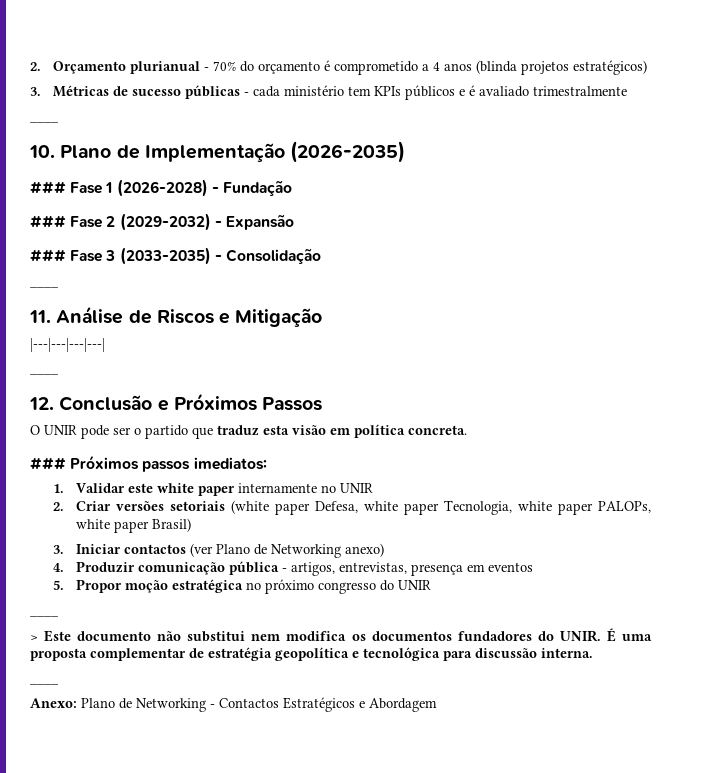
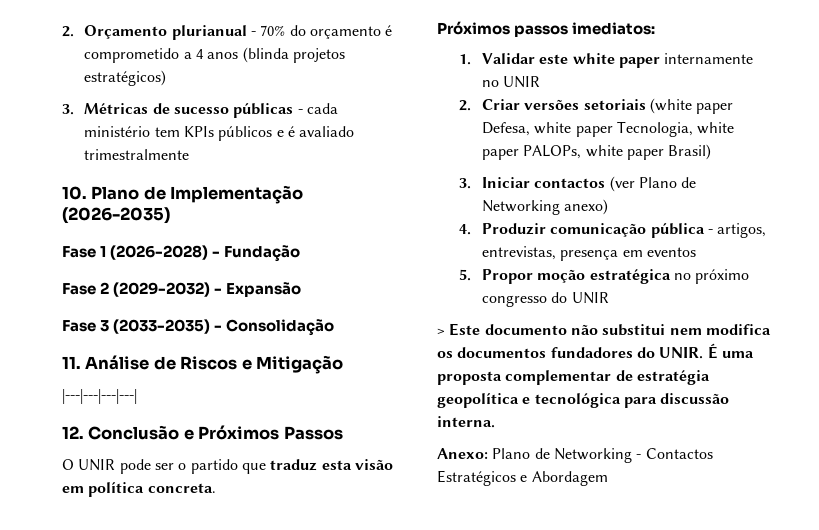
  3. Métricas de sucesso públicas - cada ministério tem KPIs públicos e é avaliado trimestralmente
- ____
- ### Fase 1 (2026-2028) - Fundação
+ Fase 1 (2026-2028) - Fundação
- ### Fase 2 (2029-2032) - Expansão
+ Fase 2 (2029-2032) - Expansão
- ### Fase 3 (2033-2035) - Consolidação
- ____
+ Fase 3 (2033-2035) - Consolidação
  |---|---|---|---|
- ____
- ### Próximos passos imediatos:
+ Próximos passos imediatos:
  5. Propor moção estratégica no próximo congresso do UNIR
- ____
  É uma proposta complementar de estratégia geopolítica e tecnológica para discussão interna.
- ____

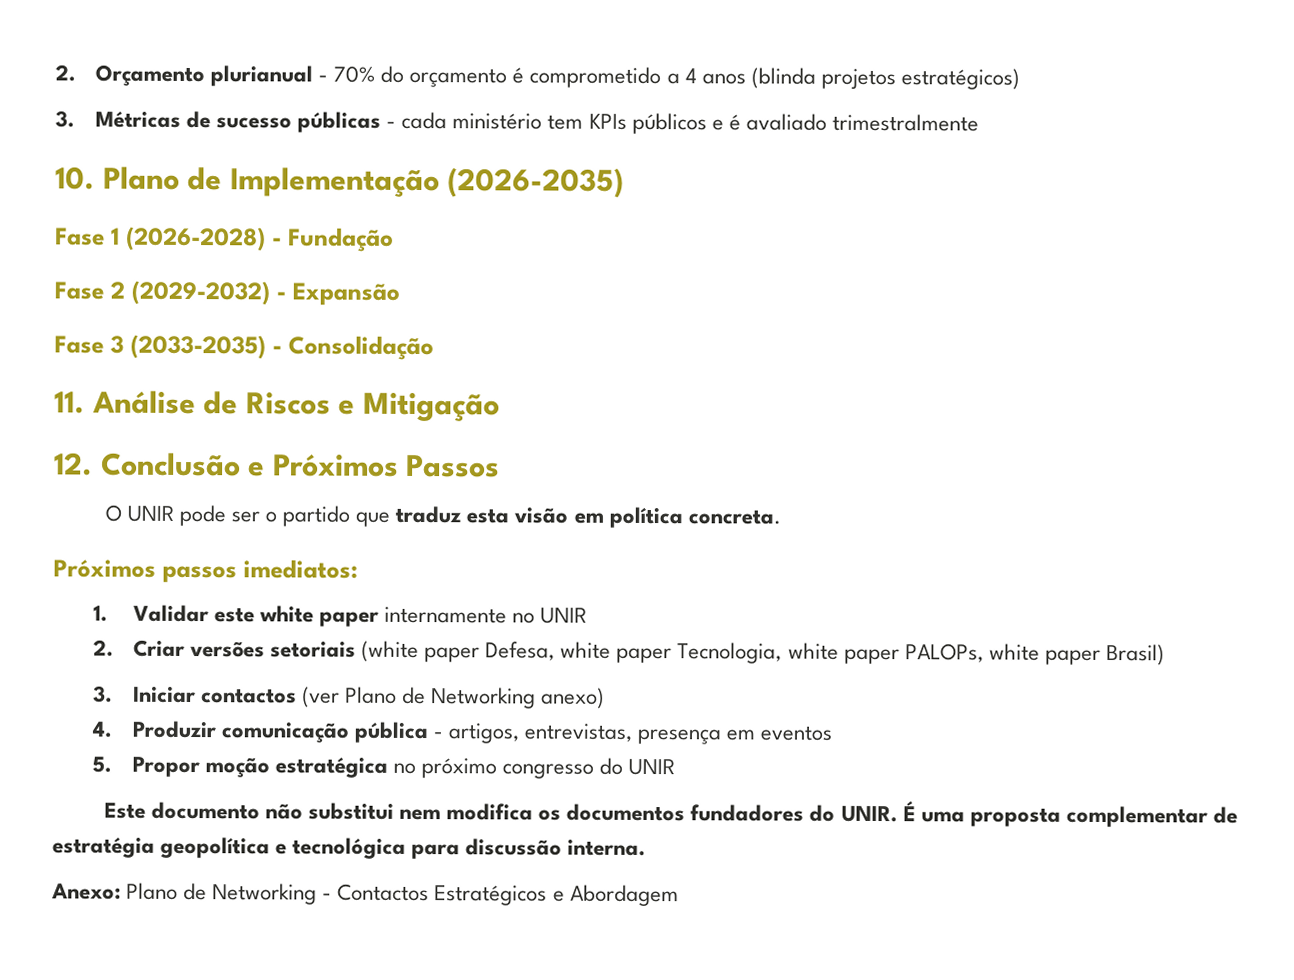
- |---|---|---|---|
- > Este documento não substitui nem modifica os documentos fundadores do UNIR.
+ Este documento não substitui nem modifica os documentos fundadores do UNIR.

